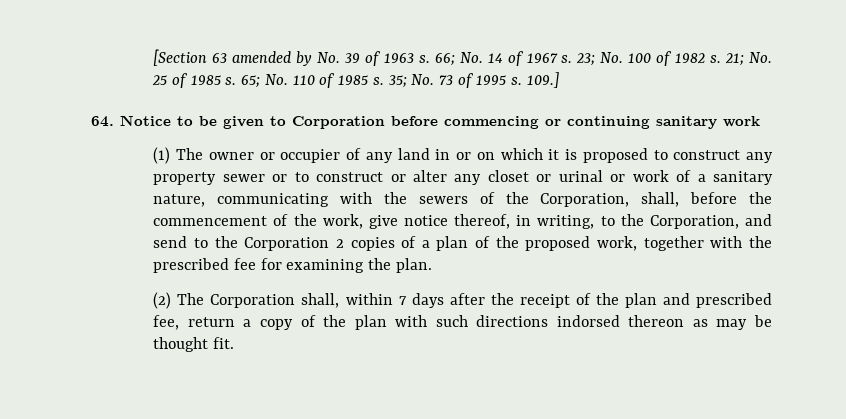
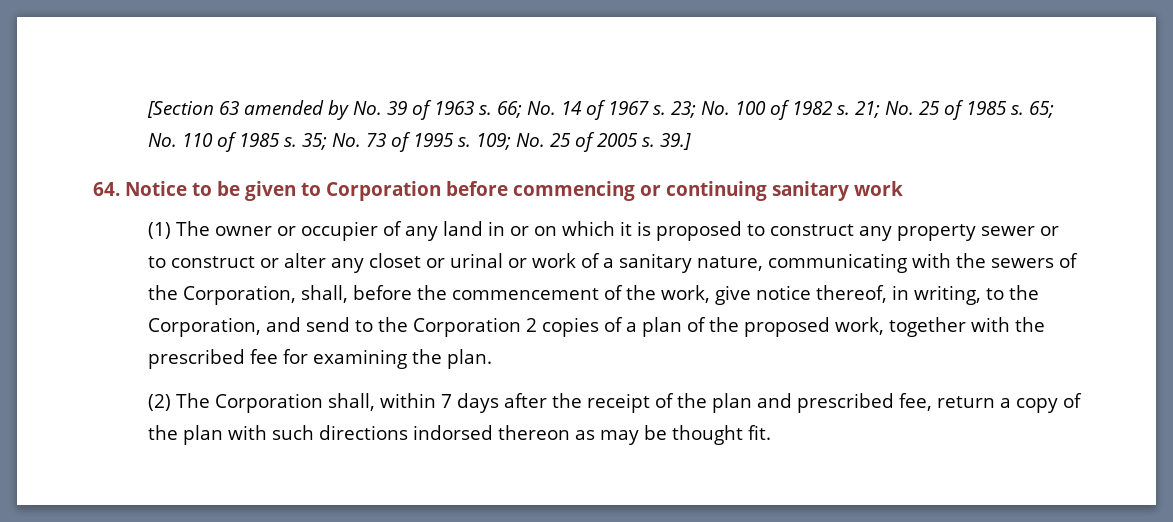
- 109.]
+ 109; No. 25 of 2005 s. 39.]

